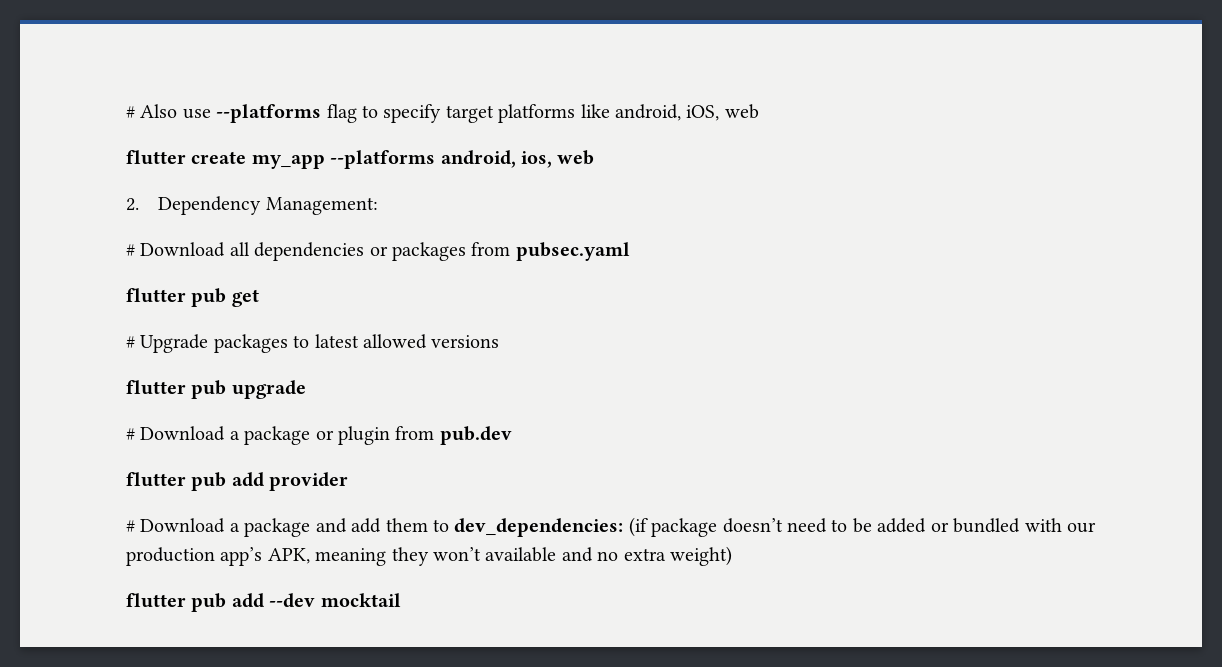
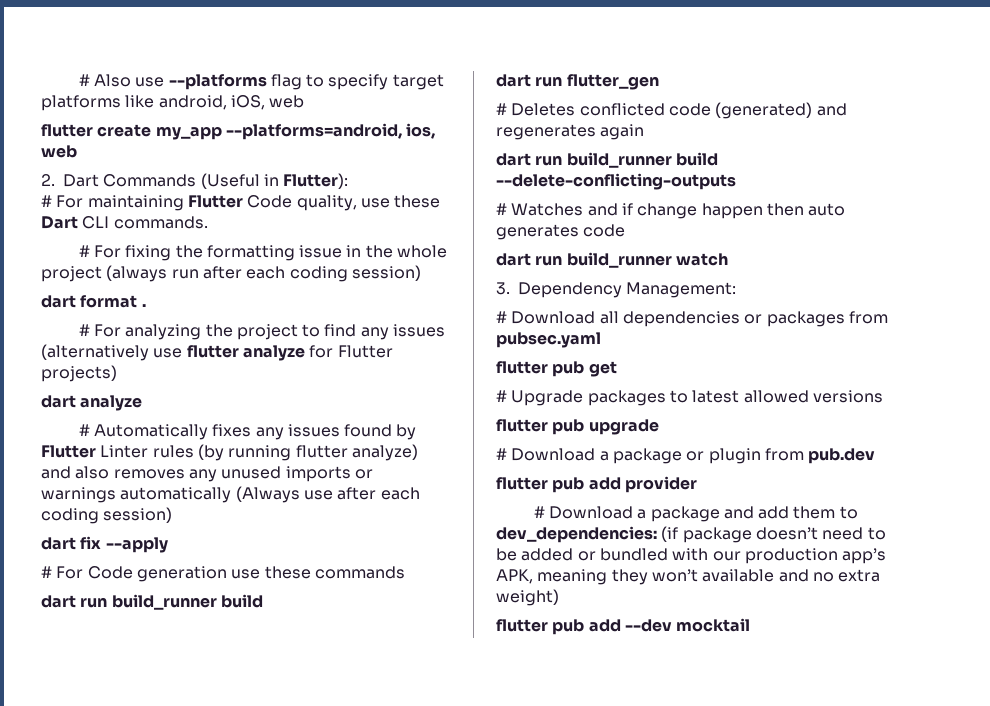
- flutter create my_app --platforms android, ios, web
+ flutter create my_app --platforms=android, ios, web
- 2. Dependency Management:
+ 2. Dart Commands (Useful in Flutter):
+ # For maintaining Flutter Code quality, use these Dart CLI commands.
+ # For fixing the formatting issue in the whole project (always run after each coding session)
+ dart format .
+ # For analyzing the project to find any issues (alternatively use flutter analyze for Flutter projects)
+ dart analyze
+ # Automatically fixes any issues found by Flutter Linter rules (by running flutter analyze) and also removes any unused imports or warnings automatically (Always use after each coding session)
+ dart fix --apply
+ # For Code generation use these commands
+ dart run build_runner build
+ dart run flutter_gen
+ # Deletes conflicted code (generated) and regenerates again
+ dart run build_runner build --delete-conflicting-outputs
+ # Watches and if change happen then auto generates code
+ dart run build_runner watch
+ 3. Dependency Management:

